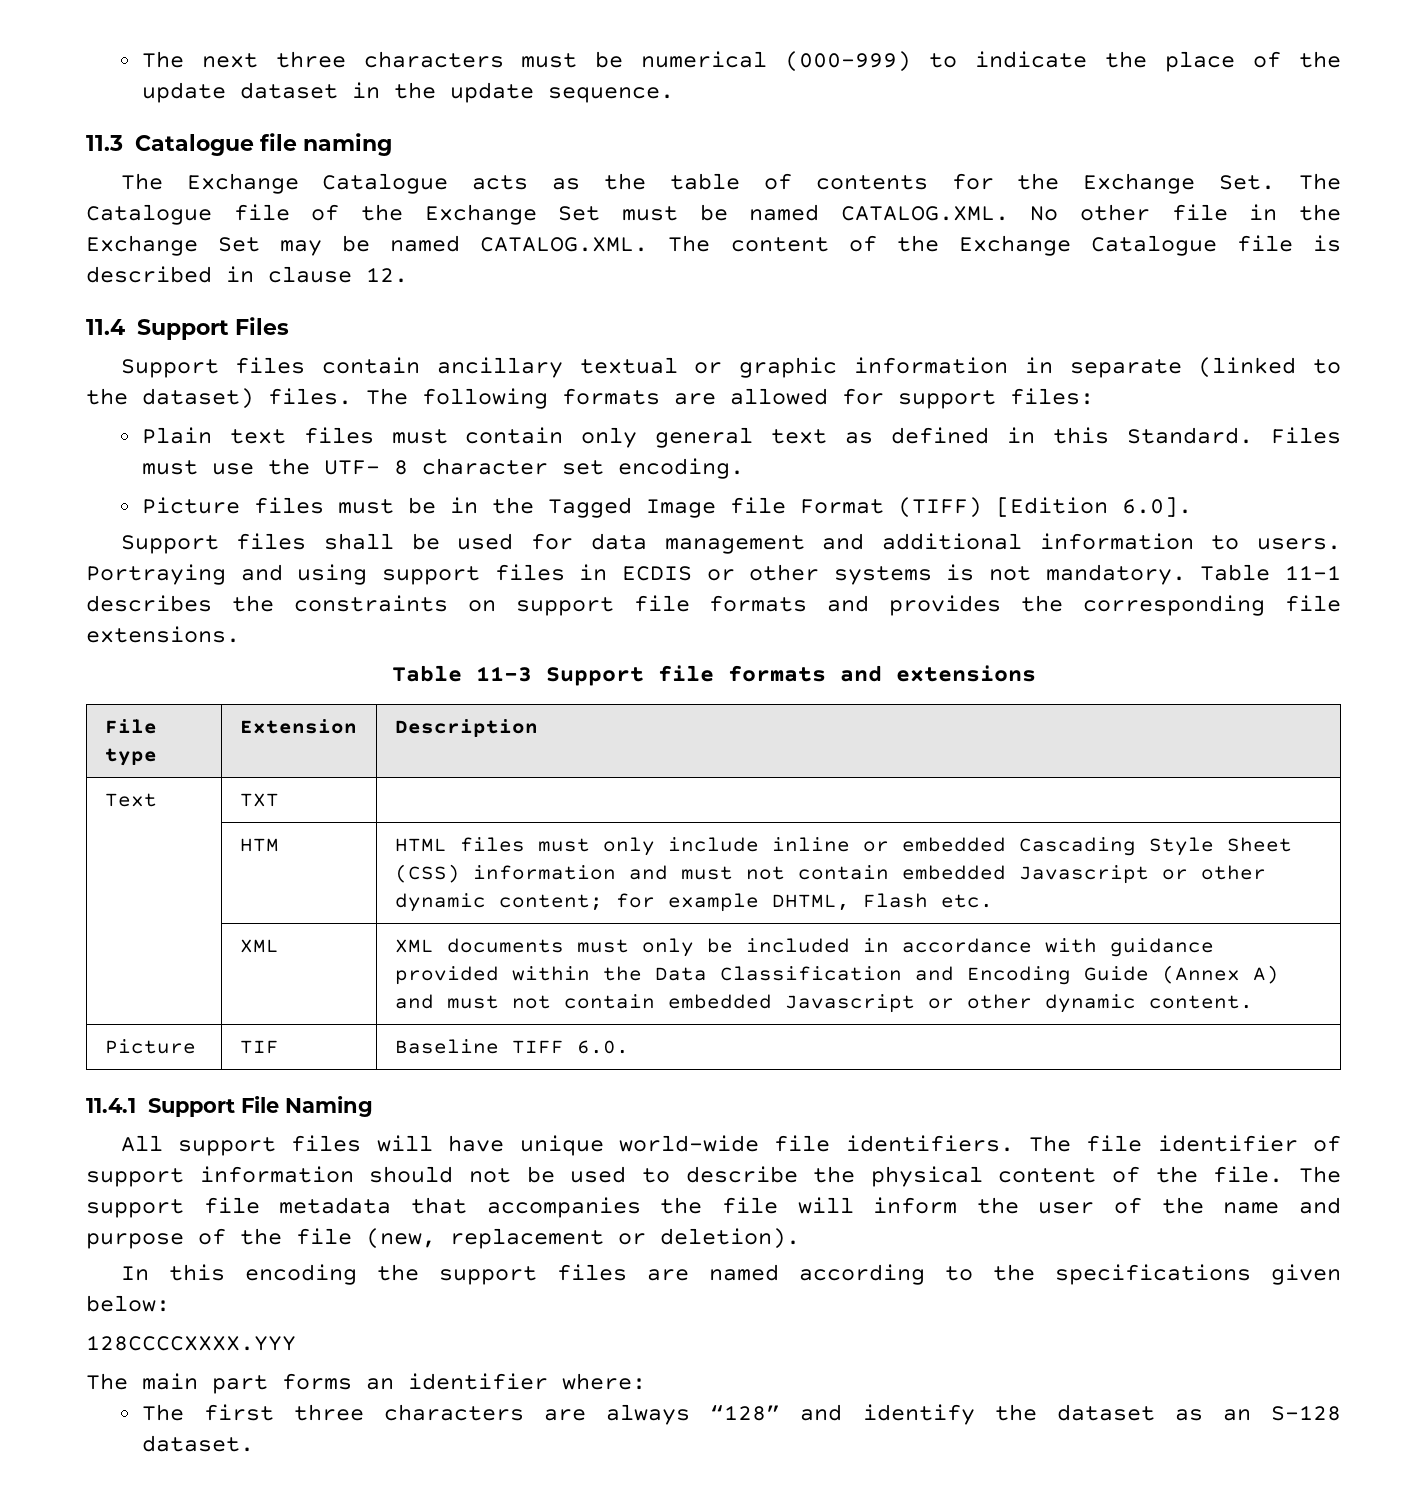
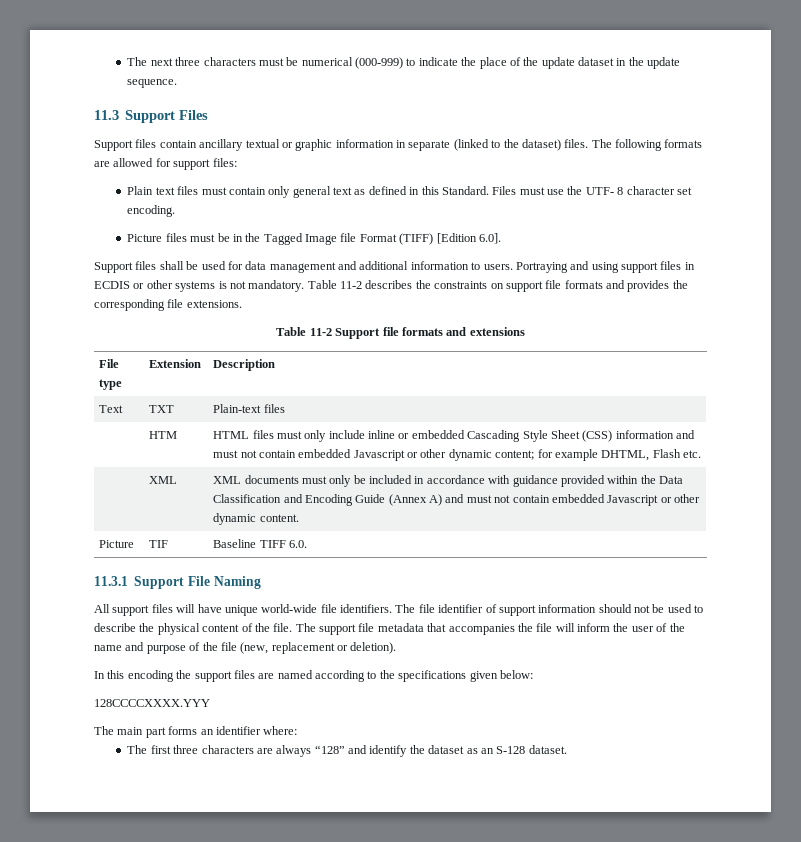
- 11.3 Catalogue file naming
- The Exchange Catalogue acts as the table of contents for the Exchange Set. The Catalogue file of the Exchange Set must be named CATALOG.XML. No other file in the Exchange Set may be named CATALOG.XML. The content of the Exchange Catalogue file is described in clause 12.
- 11.4 Support Files
+ 11.3 Support Files
- Table 11-1 describes the constraints on support file formats and provides the corresponding file extensions.
+ Table 11-2 describes the constraints on support file formats and provides the corresponding file extensions.
- Table 11-3 Support file formats and extensions
+ Table 11-2 Support file formats and extensions
- Text | TXT |
+ Text | TXT | Plain-text files
- 11.4.1 Support File Naming
+ 11.3.1 Support File Naming

